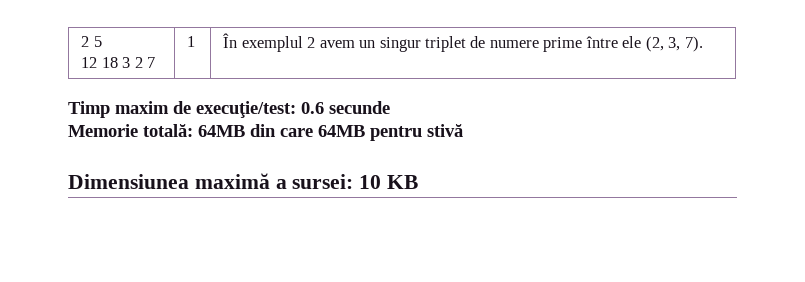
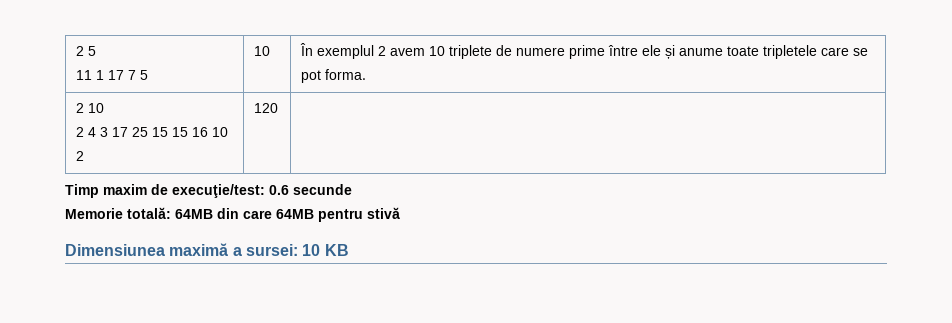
  2 5
- 12 18 3 2 7 | 1 | În exemplul 2 avem un singur triplet de numere prime între ele (2, 3, 7).
+ 11 1 17 7 5 | 10 | În exemplul 2 avem 10 triplete de numere prime între ele și anume toate tripletele care se pot forma.
+ 2 10
+ 2 4 3 17 25 15 15 16 10 2 | 120 |

